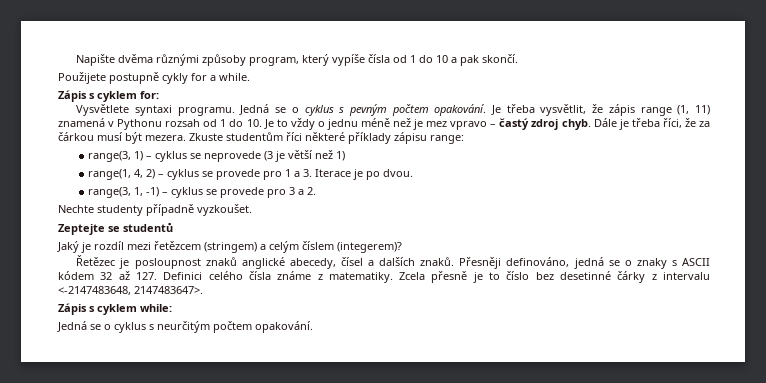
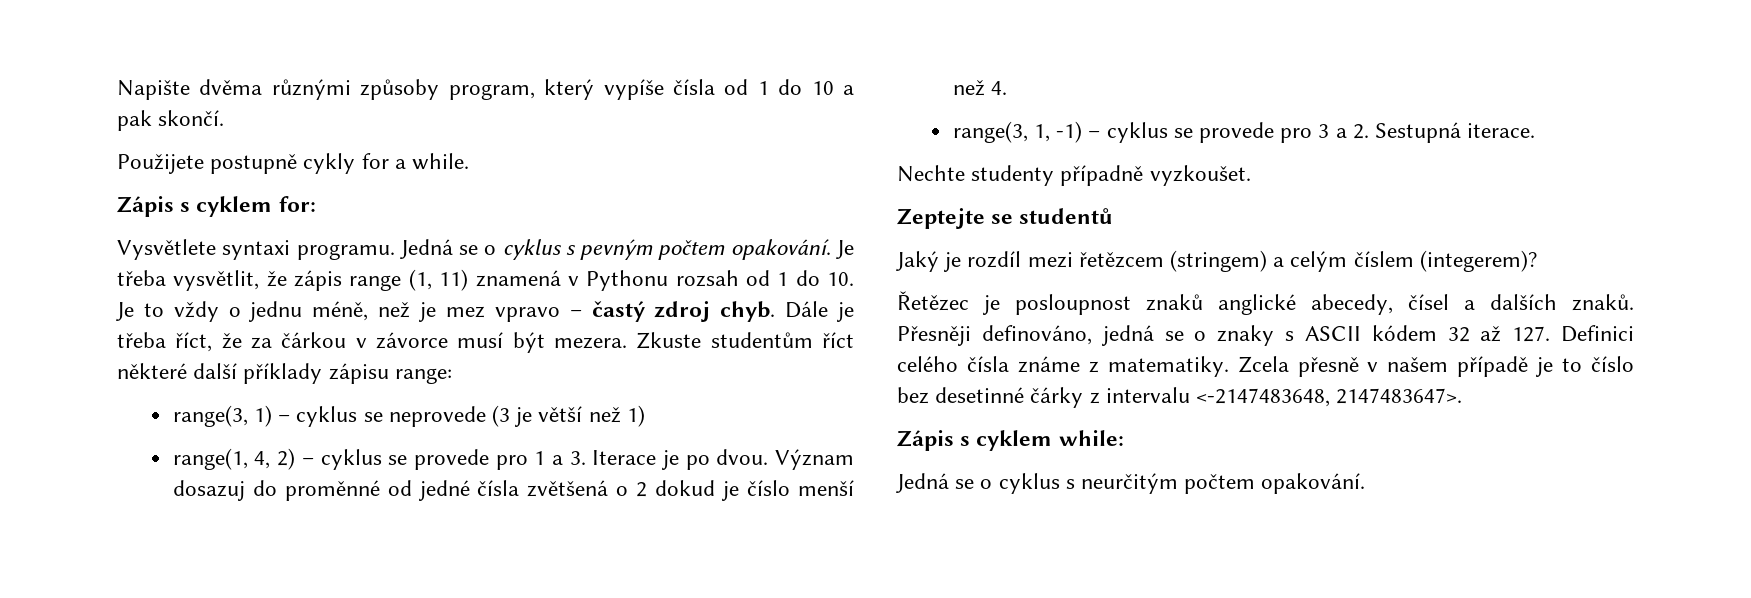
- Je třeba vysvětlit, že zápis range (1, 11) znamená v Pythonu rozsah od 1 do 10. Je to vždy o jednu méně než je mez vpravo – častý zdroj chyb.
+ Je třeba vysvětlit, že zápis range (1, 11) znamená v Pythonu rozsah od 1 do 10. Je to vždy o jednu méně, než je mez vpravo – častý zdroj chyb.
- Dále je třeba říci, že za čárkou musí být mezera.
+ Dále je třeba říct, že za čárkou v závorce musí být mezera.
- Zkuste studentům říci některé příklady zápisu range:
+ Zkuste studentům říct některé další příklady zápisu range:
+ Význam dosazuj do proměnné od jedné čísla zvětšená o 2 dokud je číslo menší než 4.
- range(3, 1, -1) – cyklus se provede pro 3 a 2.
+ range(3, 1, -1) – cyklus se provede pro 3 a 2. Sestupná iterace.
- Zcela přesně je to číslo bez desetinné čárky z intervalu <-2147483648, 2147483647>.
+ Zcela přesně v našem případě je to číslo bez desetinné čárky z intervalu <-2147483648, 2147483647>.

